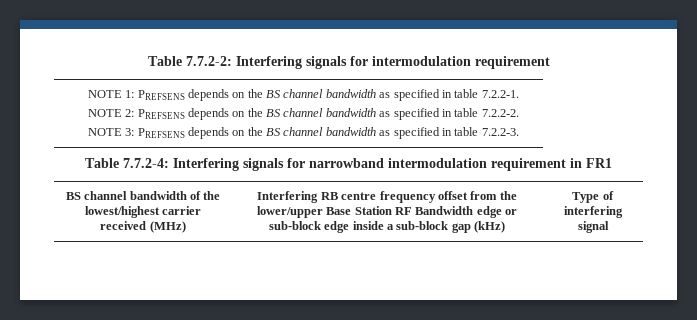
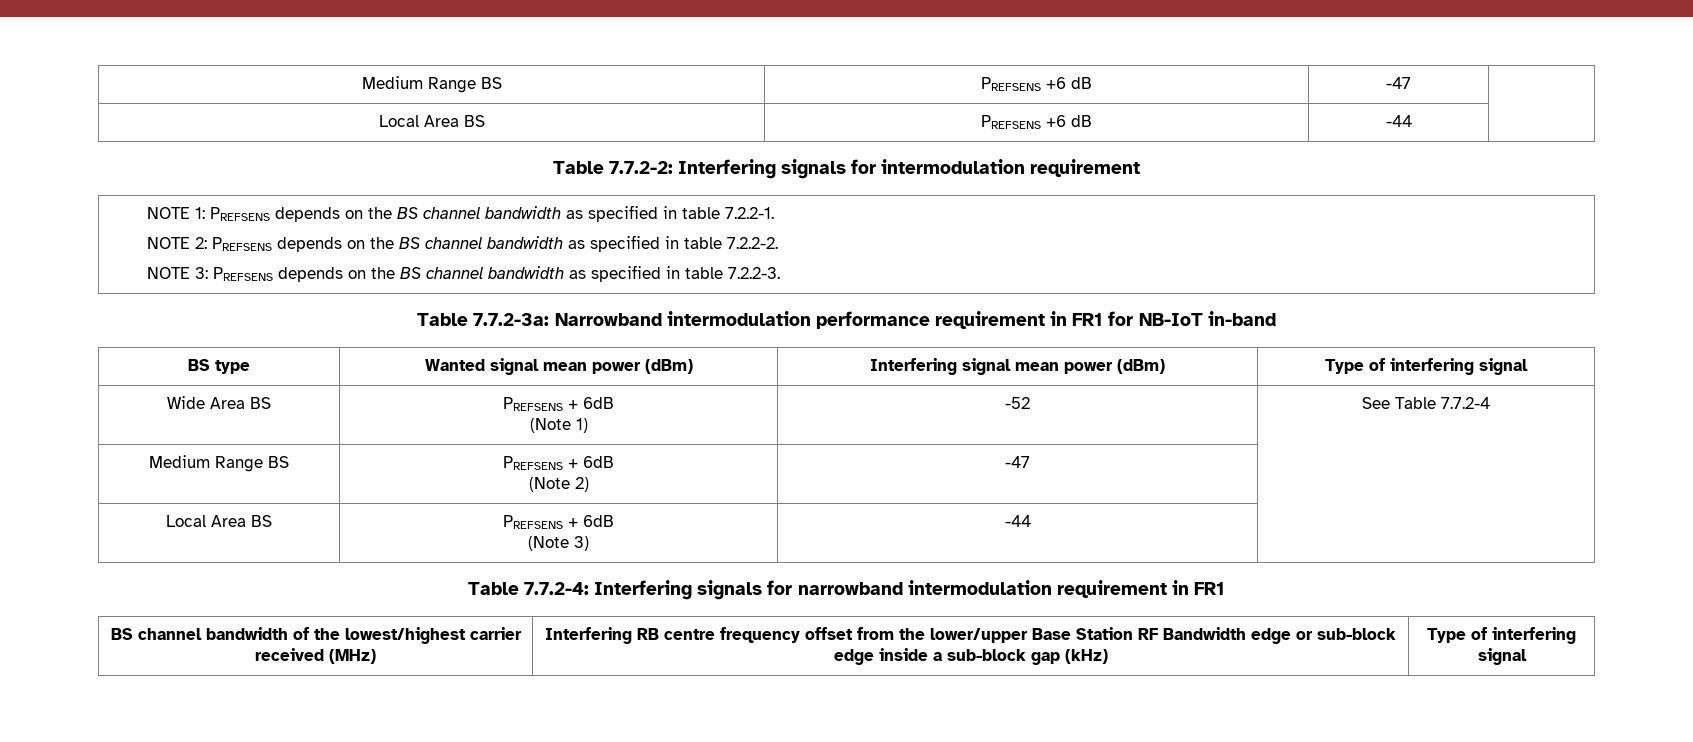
+ Medium Range BS | PREFSENS +6 dB | -47 |
+ Local Area BS | PREFSENS +6 dB | -44 |
+ Table 7.7.2-3a: Narrowband intermodulation performance requirement in FR1 for NB-IoT in-band
+ BS type | Wanted signal mean power (dBm) | Interfering signal mean power (dBm) | Type of interfering signal
+ Wide Area BS | PREFSENS + 6dB
+ (Note 1) | -52 | See Table 7.7.2-4
+ Medium Range BS | PREFSENS + 6dB
+ (Note 2) | -47 |
+ Local Area BS | PREFSENS + 6dB
+ (Note 3) | -44 |

